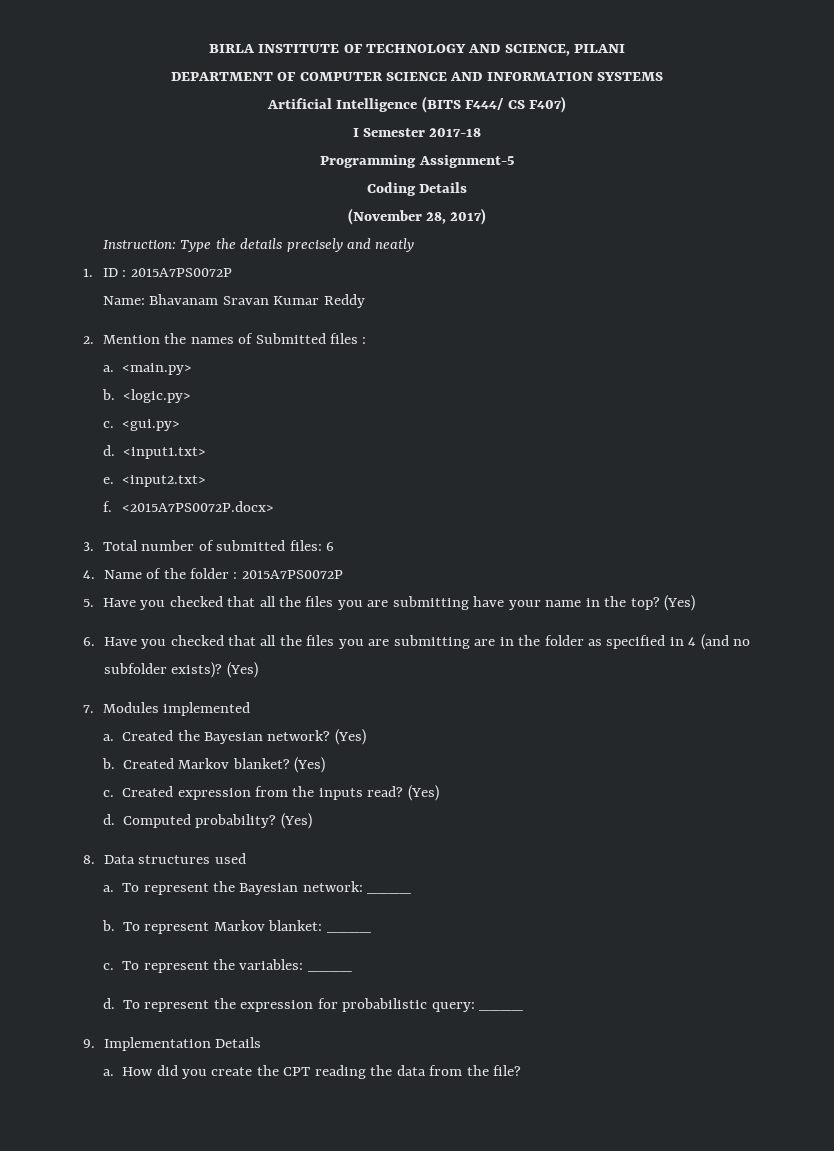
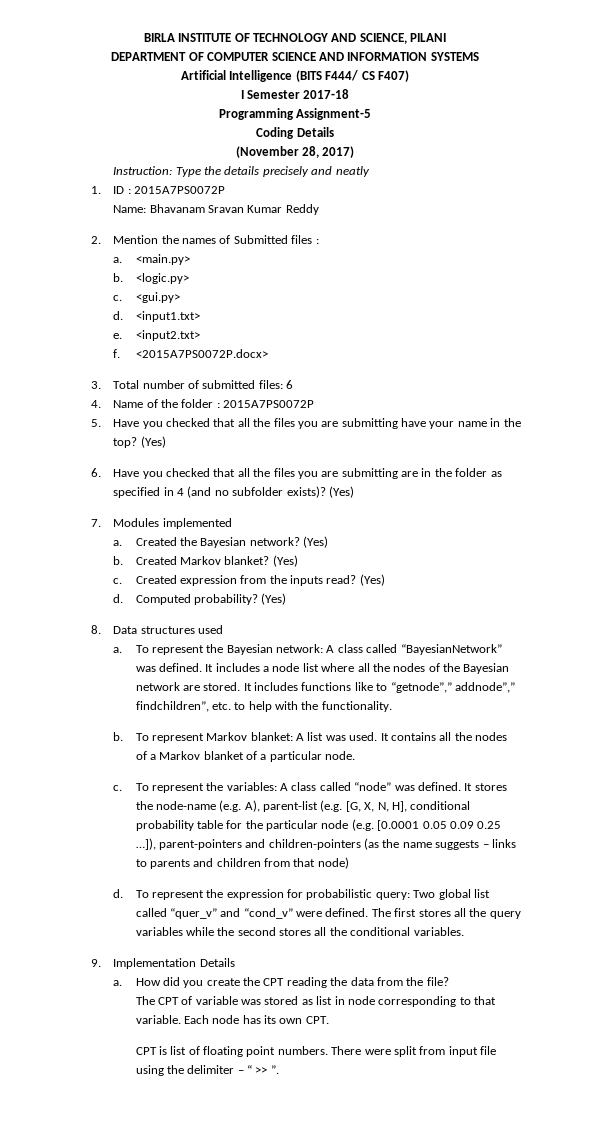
- To represent the Bayesian network: ____
+ To represent the Bayesian network: A class called “BayesianNetwork” was defined. It includes a node list where all the nodes of the Bayesian network are stored. It includes functions like to “getnode”,” addnode”,” findchildren”, etc. to help with the functionality.
- To represent Markov blanket: ____
+ To represent Markov blanket: A list was used. It contains all the nodes of a Markov blanket of a particular node.
- To represent the variables: ____
+ To represent the variables: A class called “node” was defined. It stores the node-name (e.g. A), parent-list (e.g. [G, X, N, H], conditional probability table for the particular node (e.g. [0.0001 0.05 0.09 0.25 …]), parent-pointers and children-pointers (as the name suggests – links to parents and children from that node)
- To represent the expression for probabilistic query: ____
+ To represent the expression for probabilistic query: Two global list called “quer_v” and “cond_v” were defined. The first stores all the query variables while the second stores all the conditional variables.
+ The CPT of variable was stored as list in node corresponding to that variable. Each node has its own CPT.
+ CPT is list of floating point numbers. There were split from input file using the delimiter – “ >> ”.

